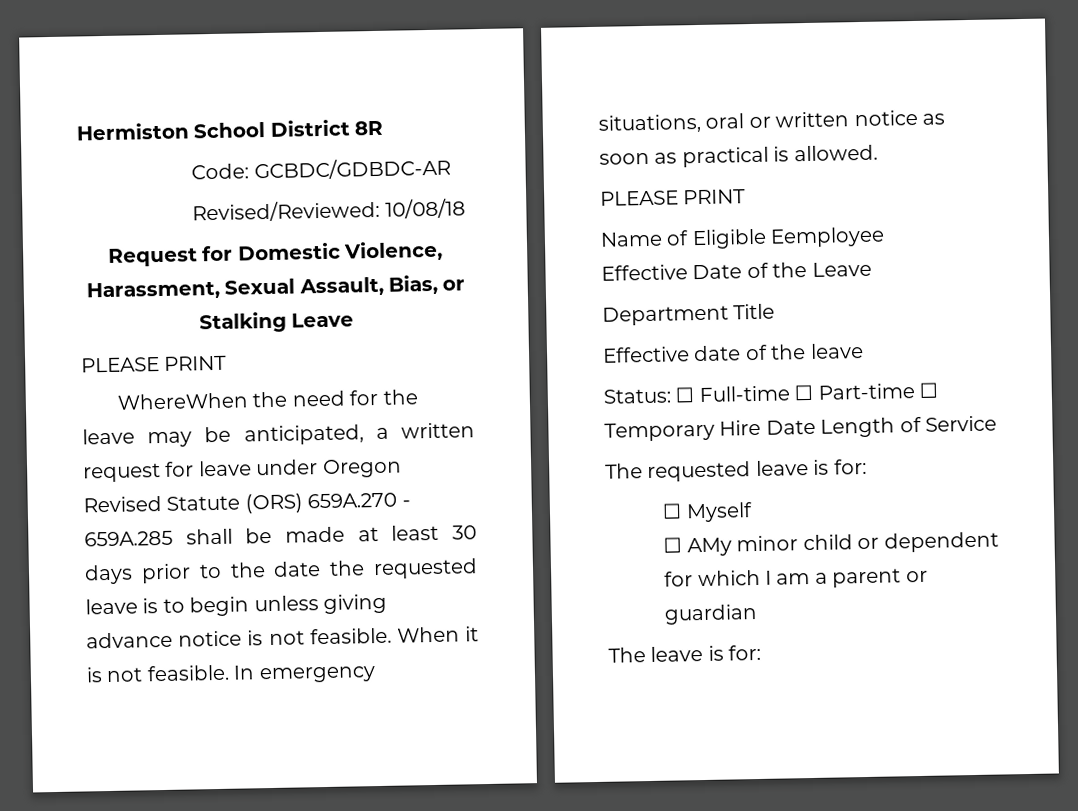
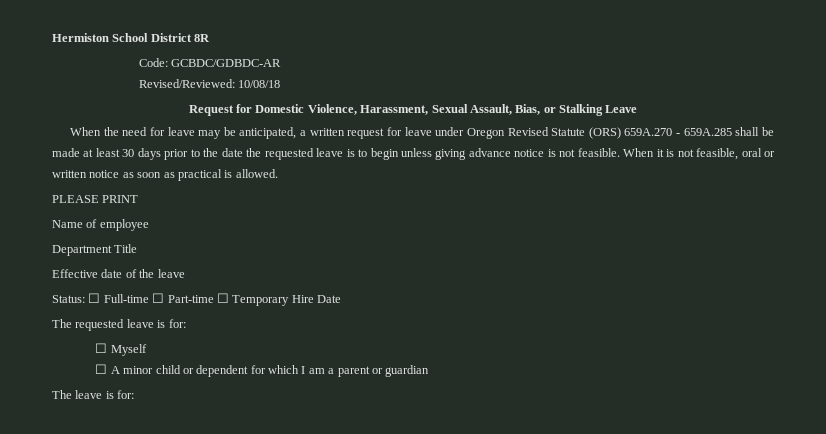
  Request for Domestic Violence, Harassment, Sexual Assault, Bias, or Stalking Leave
- PLEASE PRINT
- WhereWhen the need for the leave may be anticipated, a written request for leave under Oregon Revised Statute (ORS) 659A.270 - 659A.285 shall be made at least 30 days prior to the date the requested leave is to begin unless giving advance notice is not feasible.
+ When the need for leave may be anticipated, a written request for leave under Oregon Revised Statute (ORS) 659A.270 - 659A.285 shall be made at least 30 days prior to the date the requested leave is to begin unless giving advance notice is not feasible.
- When it is not feasible. In emergency situations, oral or written notice as soon as practical is allowed.
+ When it is not feasible, oral or written notice as soon as practical is allowed.
- Name of Eligible Eemployee
- Effective Date of the Leave
+ Name of employee
- Status: ☐ Full-time ☐ Part-time ☐ Temporary Hire Date Length of Service
+ Status: ☐ Full-time ☐ Part-time ☐ Temporary Hire Date
- ☐ AMy minor child or dependent for which I am a parent or guardian
+ ☐ A minor child or dependent for which I am a parent or guardian

